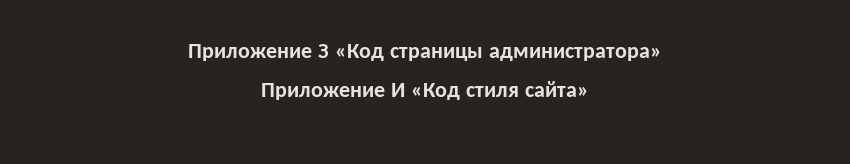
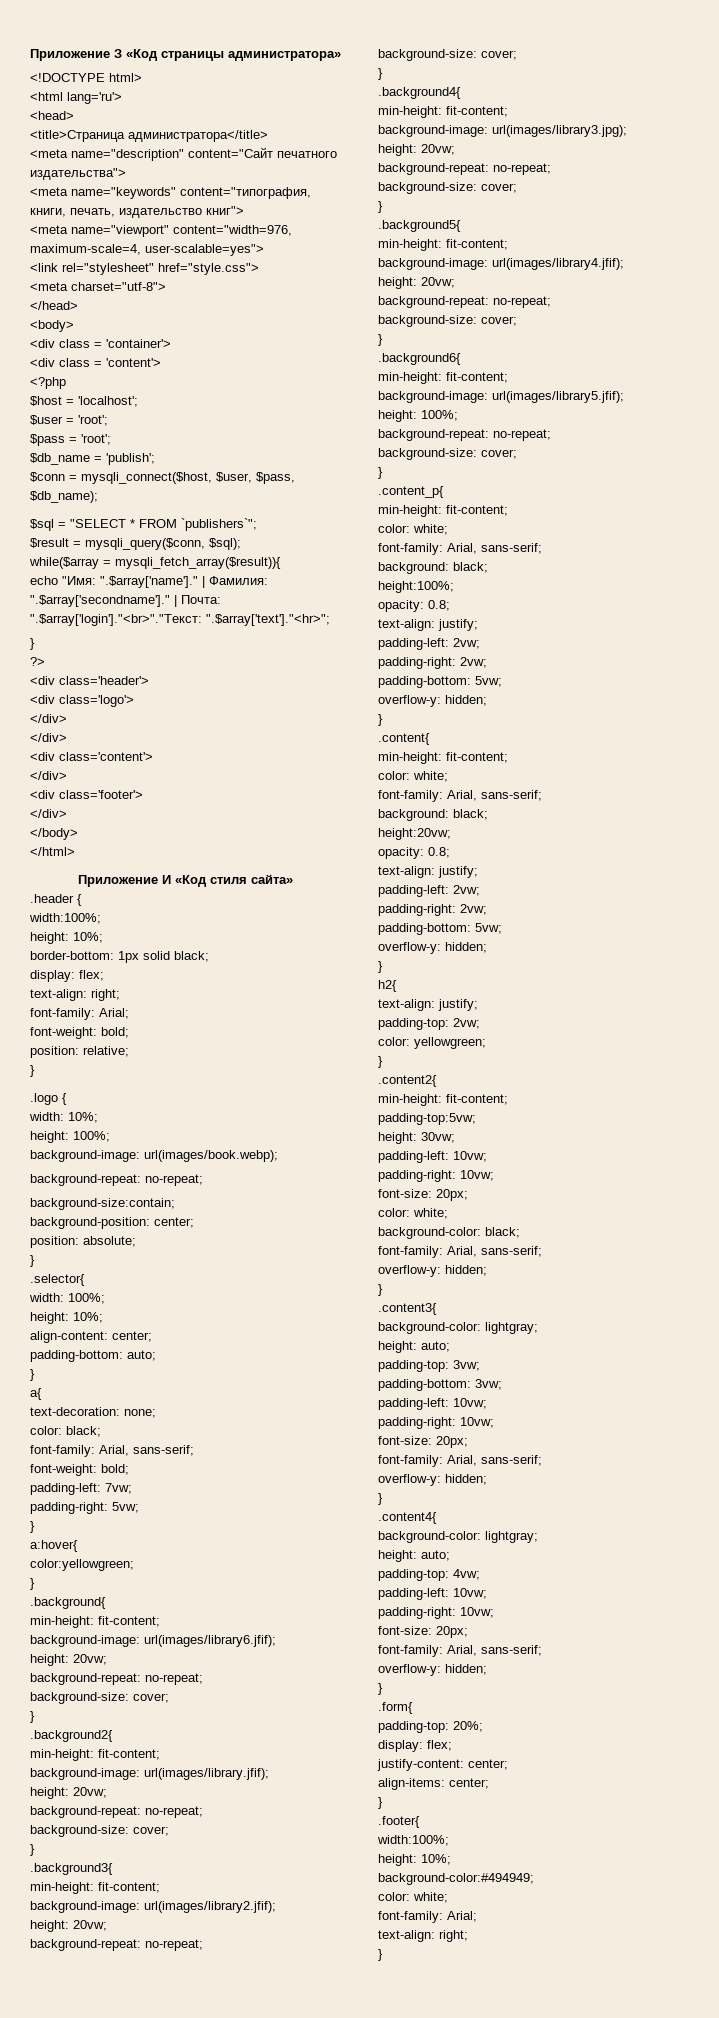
+ <!DOCTYPE html>
+ <html lang='ru'>
+ <head>
+ <title>Страница администратора</title>
+ <meta name="description" content="Сайт печатного издательства">
+ <meta name="keywords" content="типография, книги, печать, издательство книг">
+ <meta name="viewport" content="width=976, maximum-scale=4, user-scalable=yes">
+ <link rel="stylesheet" href="style.css">
+ <meta charset="utf-8">
+ </head>
+ <body>
+ <div class = 'container'>
+ <div class = 'content'>
+ <?php
+ $host = 'localhost';
+ $user = 'root';
+ $pass = 'root';
+ $db_name = 'publish';
+ $conn = mysqli_connect($host, $user, $pass, $db_name);
+ $sql = "SELECT * FROM `publishers`";
+ $result = mysqli_query($conn, $sql);
+ while($array = mysqli_fetch_array($result)){
+ echo "Имя: ".$array['name']." | Фамилия: ".$array['secondname']." | Почта: ".$array['login']."<br>"."Текст: ".$array['text']."<hr>";
+ }
+ ?>
+ <div class='header'>
+ <div class='logo'>
+ </div>
+ </div>
+ <div class='content'>
+ </div>
+ <div class='footer'>
+ </div>
+ </body>
+ </html>
+ .header {
+ width:100%;
+ height: 10%;
+ border-bottom: 1px solid black;
+ display: flex;
+ text-align: right;
+ font-family: Arial;
+ font-weight: bold;
+ position: relative;
+ }
+ .logo {
+ width: 10%;
+ height: 100%;
+ background-image: url(images/book.webp);
+ background-repeat: no-repeat;
+ background-size:contain;
+ background-position: center;
+ position: absolute;
+ }
+ .selector{
+ width: 100%;
+ height: 10%;
+ align-content: center;
+ padding-bottom: auto;
+ }
+ a{
+ text-decoration: none;
+ color: black;
+ font-family: Arial, sans-serif;
+ font-weight: bold;
+ padding-left: 7vw;
+ padding-right: 5vw;
+ }
+ a:hover{
+ color:yellowgreen;
+ }
+ .background{
+ min-height: fit-content;
+ background-image: url(images/library6.jfif);
+ height: 20vw;
+ background-repeat: no-repeat;
+ background-size: cover;
+ }
+ .background2{
+ min-height: fit-content;
+ background-image: url(images/library.jfif);
+ height: 20vw;
+ background-repeat: no-repeat;
+ background-size: cover;
+ }
+ .background3{
+ min-height: fit-content;
+ background-image: url(images/library2.jfif);
+ height: 20vw;
+ background-repeat: no-repeat;
+ background-size: cover;
+ }
+ .background4{
+ min-height: fit-content;
+ background-image: url(images/library3.jpg);
+ height: 20vw;
+ background-repeat: no-repeat;
+ background-size: cover;
+ }
+ .background5{
+ min-height: fit-content;
+ background-image: url(images/library4.jfif);
+ height: 20vw;
+ background-repeat: no-repeat;
+ background-size: cover;
+ }
+ .background6{
+ min-height: fit-content;
+ background-image: url(images/library5.jfif);
+ height: 100%;
+ background-repeat: no-repeat;
+ background-size: cover;
+ }
+ .content_p{
+ min-height: fit-content;
+ color: white;
+ font-family: Arial, sans-serif;
+ background: black;
+ height:100%;
+ opacity: 0.8;
+ text-align: justify;
+ padding-left: 2vw;
+ padding-right: 2vw;
+ padding-bottom: 5vw;
+ overflow-y: hidden;
+ }
+ .content{
+ min-height: fit-content;
+ color: white;
+ font-family: Arial, sans-serif;
+ background: black;
+ height:20vw;
+ opacity: 0.8;
+ text-align: justify;
+ padding-left: 2vw;
+ padding-right: 2vw;
+ padding-bottom: 5vw;
+ overflow-y: hidden;
+ }
+ h2{
+ text-align: justify;
+ padding-top: 2vw;
+ color: yellowgreen;
+ }
+ .content2{
+ min-height: fit-content;
+ padding-top:5vw;
+ height: 30vw;
+ padding-left: 10vw;
+ padding-right: 10vw;
+ font-size: 20px;
+ color: white;
+ background-color: black;
+ font-family: Arial, sans-serif;
+ overflow-y: hidden;
+ }
+ .content3{
+ background-color: lightgray;
+ height: auto;
+ padding-top: 3vw;
+ padding-bottom: 3vw;
+ padding-left: 10vw;
+ padding-right: 10vw;
+ font-size: 20px;
+ font-family: Arial, sans-serif;
+ overflow-y: hidden;
+ }
+ .content4{
+ background-color: lightgray;
+ height: auto;
+ padding-top: 4vw;
+ padding-left: 10vw;
+ padding-right: 10vw;
+ font-size: 20px;
+ font-family: Arial, sans-serif;
+ overflow-y: hidden;
+ }
+ .form{
+ padding-top: 20%;
+ display: flex;
+ justify-content: center;
+ align-items: center;
+ }
+ .footer{
+ width:100%;
+ height: 10%;
+ background-color:#494949;
+ color: white;
+ font-family: Arial;
+ text-align: right;
+ }

